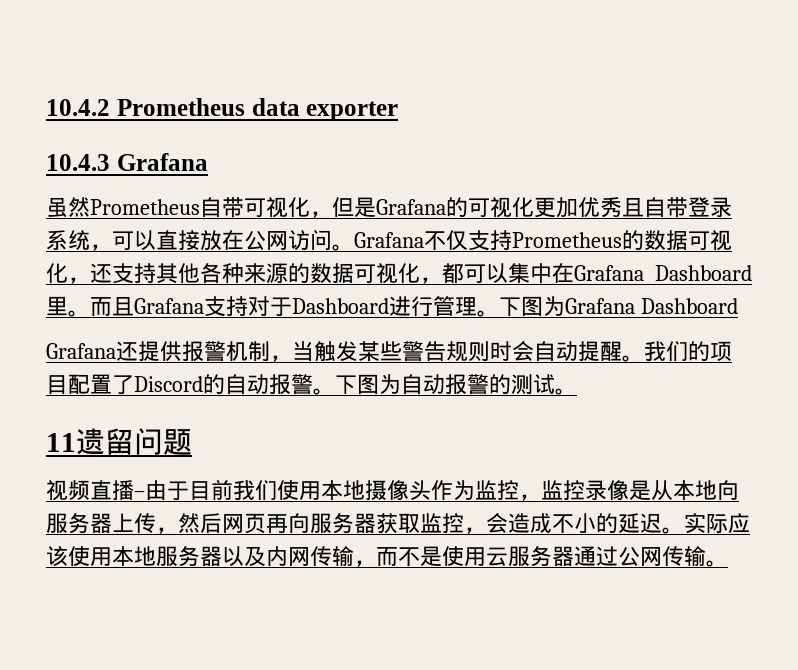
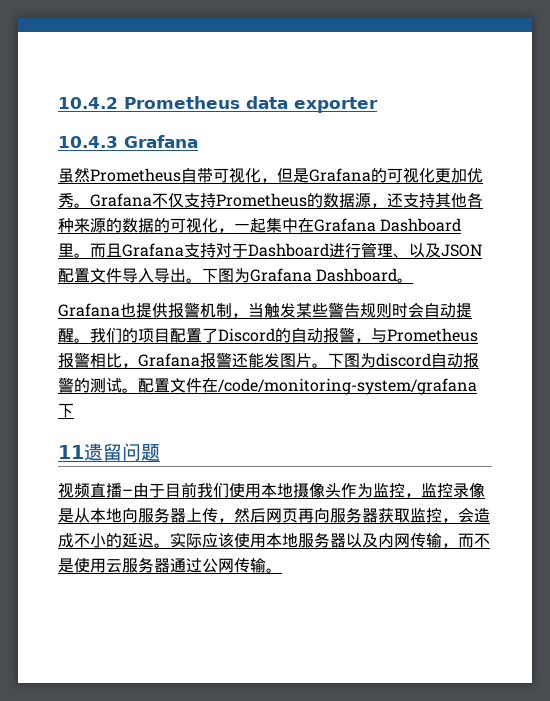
- 虽然Prometheus自带可视化，但是Grafana的可视化更加优秀且自带登录系统，可以直接放在公网访问。
+ 虽然Prometheus自带可视化，但是Grafana的可视化更加优秀。
- Grafana不仅支持Prometheus的数据可视化，还支持其他各种来源的数据可视化，都可以集中在Grafana Dashboard里。
+ Grafana不仅支持Prometheus的数据源，还支持其他各种来源的数据的可视化，一起集中在Grafana Dashboard里。
- 而且Grafana支持对于Dashboard进行管理。
+ 而且Grafana支持对于Dashboard进行管理、以及JSON配置文件导入导出。
- 下图为Grafana Dashboard
- Grafana还提供报警机制，当触发某些警告规则时会自动提醒。
+ 下图为Grafana Dashboard。
+ Grafana也提供报警机制，当触发某些警告规则时会自动提醒。
- 我们的项目配置了Discord的自动报警。下图为自动报警的测试。
+ 我们的项目配置了Discord的自动报警，与Prometheus报警相比，Grafana报警还能发图片。下图为discord自动报警的测试。配置文件在/code/monitoring-system/grafana下

